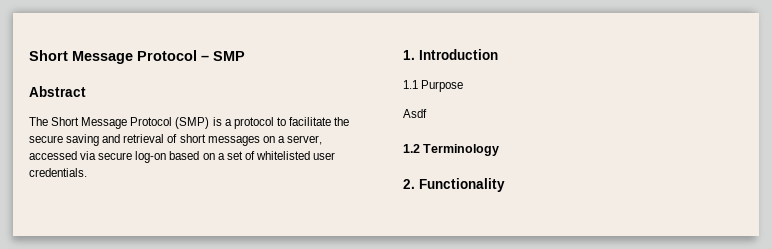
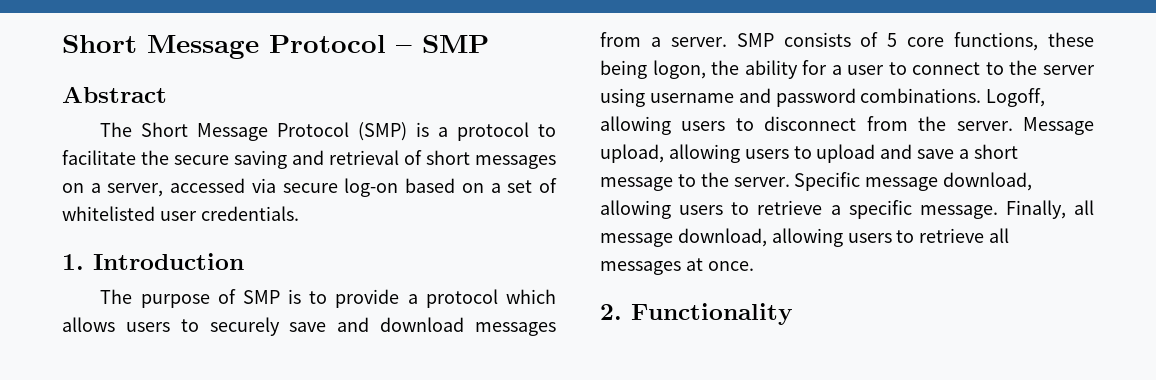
- 1.1 Purpose
- Asdf
- 1.2 Terminology
+ The purpose of SMP is to provide a protocol which allows users to securely save and download messages from a server. SMP consists of 5 core functions, these being logon, the ability for a user to connect to the server using username and password combinations. Logoff, allowing users to disconnect from the server. Message upload, allowing users to upload and save a short message to the server. Specific message download, allowing users to retrieve a specific message. Finally, all message download, allowing users to retrieve all messages at once.

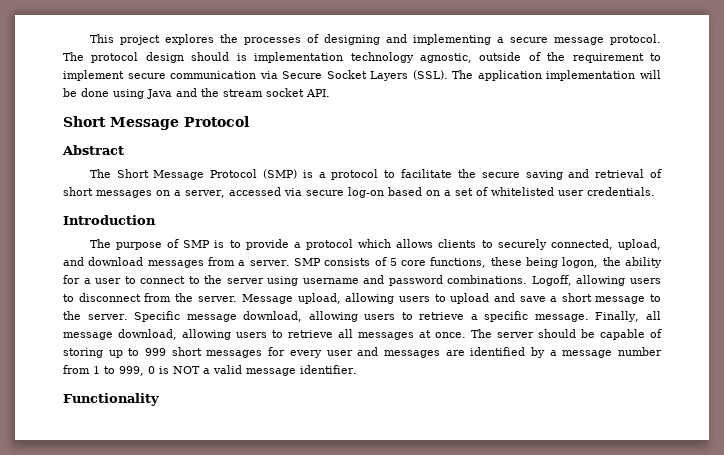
- Short Message Protocol – SMP
+ This project explores the processes of designing and implementing a secure message protocol. The protocol design should is implementation technology agnostic, outside of the requirement to implement secure communication via Secure Socket Layers (SSL). The application implementation will be done using Java and the stream socket API.
+ Short Message Protocol
- 1. Introduction
+ Introduction
- The purpose of SMP is to provide a protocol which allows users to securely save and download messages from a server.
+ The purpose of SMP is to provide a protocol which allows clients to securely connected, upload, and download messages from a server.
- Finally, all message download, allowing users to retrieve all messages at once.
- 2. Functionality
+ Finally, all message download, allowing users to retrieve all messages at once. The server should be capable of storing up to 999 short messages for every user and messages are identified by a message number from 1 to 999, 0 is NOT a valid message identifier.
+ Functionality

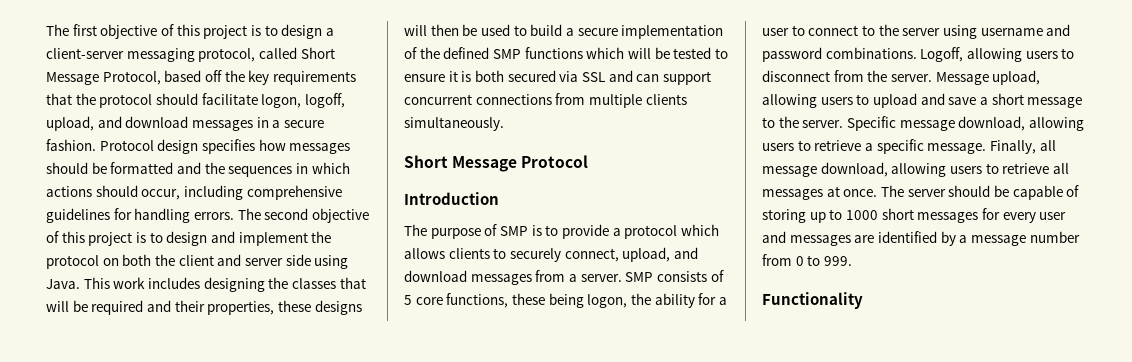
- This project explores the processes of designing and implementing a secure message protocol. The protocol design should is implementation technology agnostic, outside of the requirement to implement secure communication via Secure Socket Layers (SSL). The application implementation will be done using Java and the stream socket API.
+ The first objective of this project is to design a client-server messaging protocol, called Short Message Protocol, based off the key requirements that the protocol should facilitate logon, logoff, upload, and download messages in a secure fashion. Protocol design specifies how messages should be formatted and the sequences in which actions should occur, including comprehensive guidelines for handling errors. The second objective of this project is to design and implement the protocol on both the client and server side using Java. This work includes designing the classes that will be required and their properties, these designs will then be used to build a secure implementation of the defined SMP functions which will be tested to ensure it is both secured via SSL and can support concurrent connections from multiple clients simultaneously.
  Short Message Protocol
- Abstract
- The Short Message Protocol (SMP) is a protocol to facilitate the secure saving and retrieval of short messages on a server, accessed via secure log-on based on a set of whitelisted user credentials.
- The purpose of SMP is to provide a protocol which allows clients to securely connected, upload, and download messages from a server.
+ The purpose of SMP is to provide a protocol which allows clients to securely connect, upload, and download messages from a server.
- The server should be capable of storing up to 999 short messages for every user and messages are identified by a message number from 1 to 999, 0 is NOT a valid message identifier.
+ The server should be capable of storing up to 1000 short messages for every user and messages are identified by a message number from 0 to 999.

